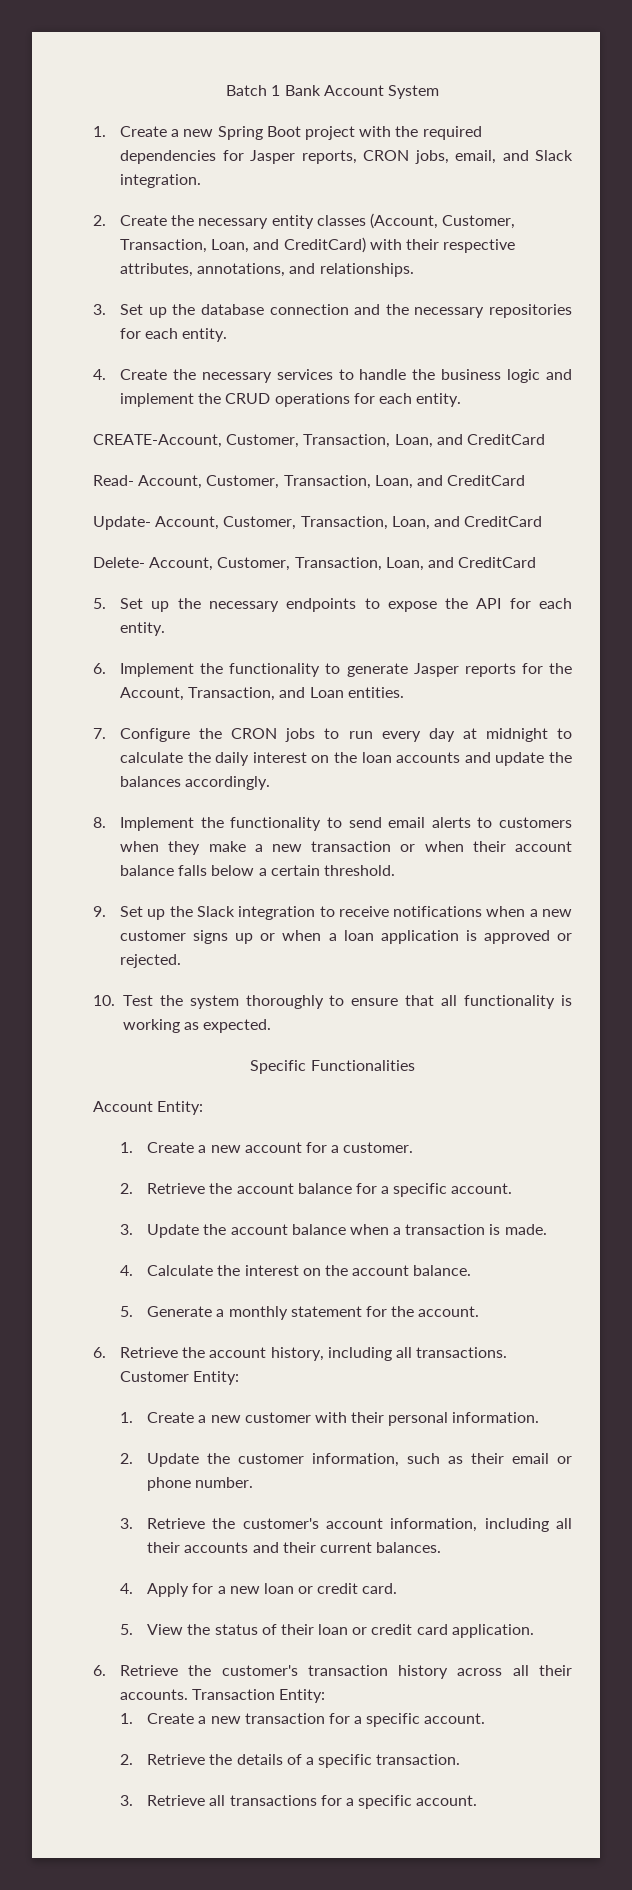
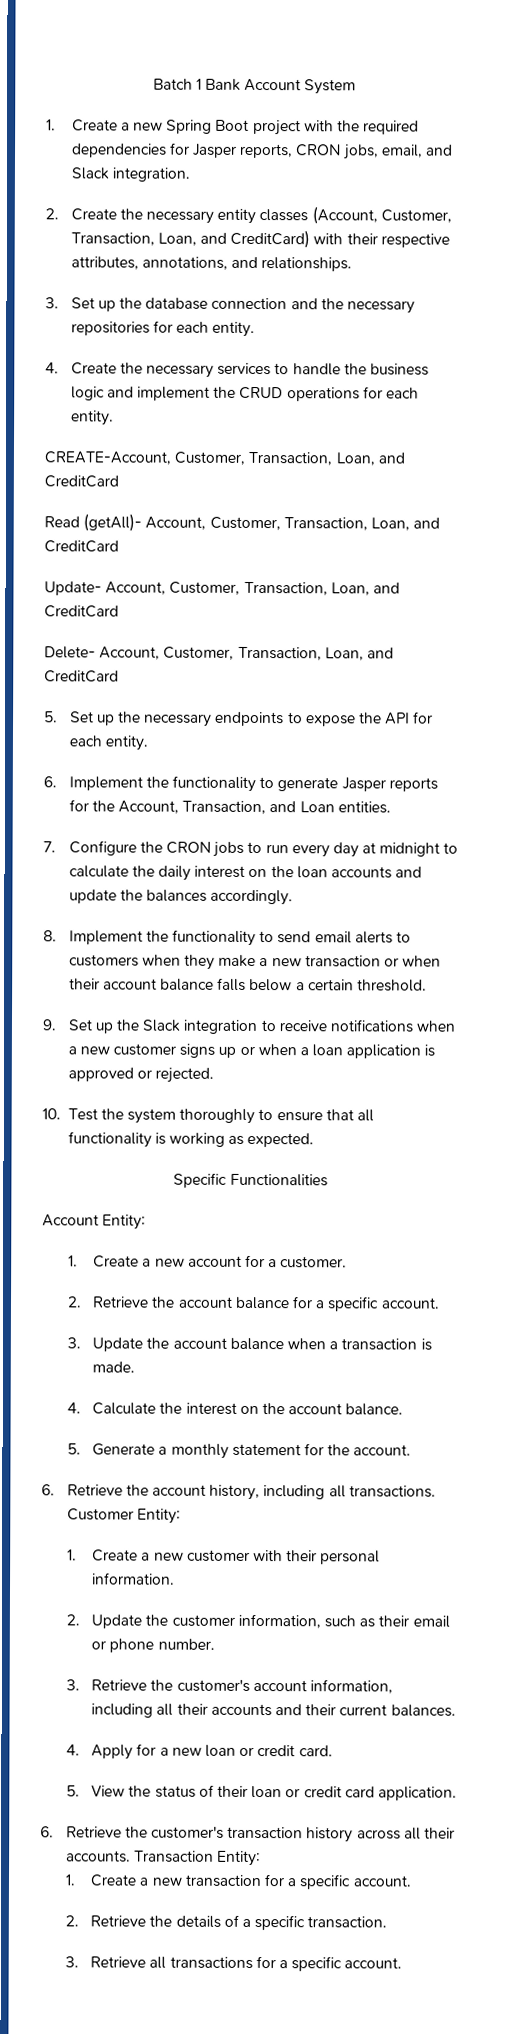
- Read- Account, Customer, Transaction, Loan, and CreditCard
+ Read (getAll)- Account, Customer, Transaction, Loan, and CreditCard

